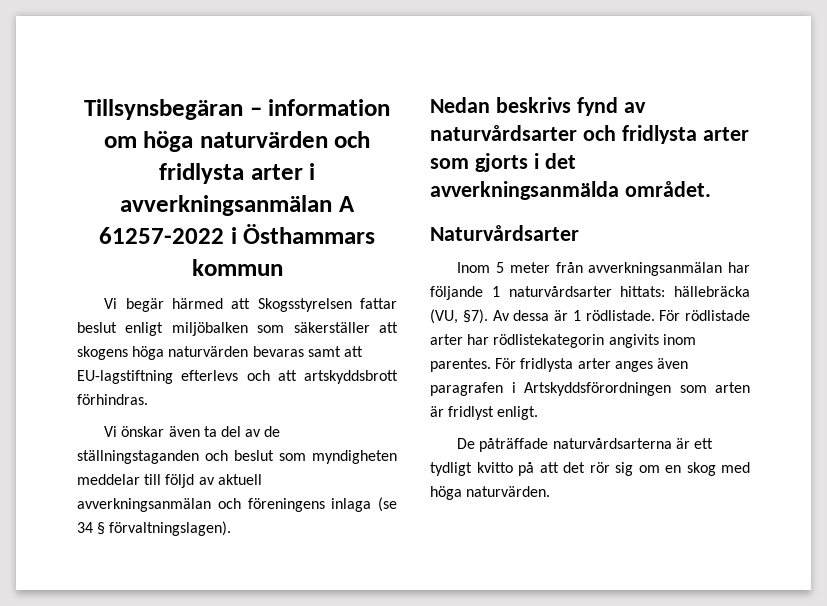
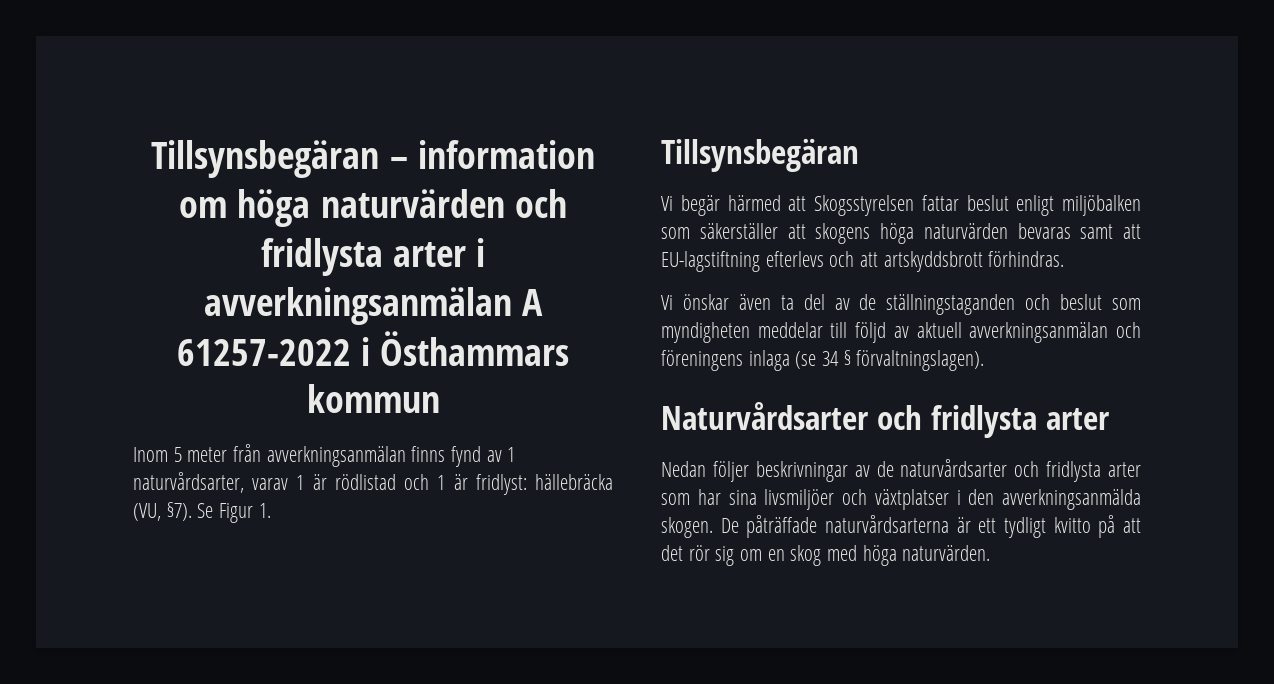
+ Inom 5 meter från avverkningsanmälan finns fynd av 1 naturvårdsarter, varav 1 är rödlistad och 1 är fridlyst: hällebräcka (VU, §7). Se Figur 1.
+ Tillsynsbegäran
- Nedan beskrivs fynd av naturvårdsarter och fridlysta arter som gjorts i det avverkningsanmälda området.
- Naturvårdsarter
- Inom 5 meter från avverkningsanmälan har följande 1 naturvårdsarter hittats: hällebräcka (VU, §7). Av dessa är 1 rödlistade. För rödlistade arter har rödlistekategorin angivits inom parentes. För fridlysta arter anges även paragrafen i Artskyddsförordningen som arten är fridlyst enligt.
- De påträffade naturvårdsarterna är ett tydligt kvitto på att det rör sig om en skog med höga naturvärden.
+ Naturvårdsarter och fridlysta arter
+ Nedan följer beskrivningar av de naturvårdsarter och fridlysta arter som har sina livsmiljöer och växtplatser i den avverkningsanmälda skogen. De påträffade naturvårdsarterna är ett tydligt kvitto på att det rör sig om en skog med höga naturvärden.

